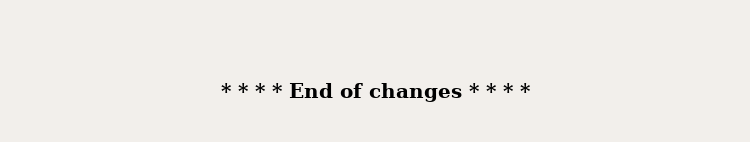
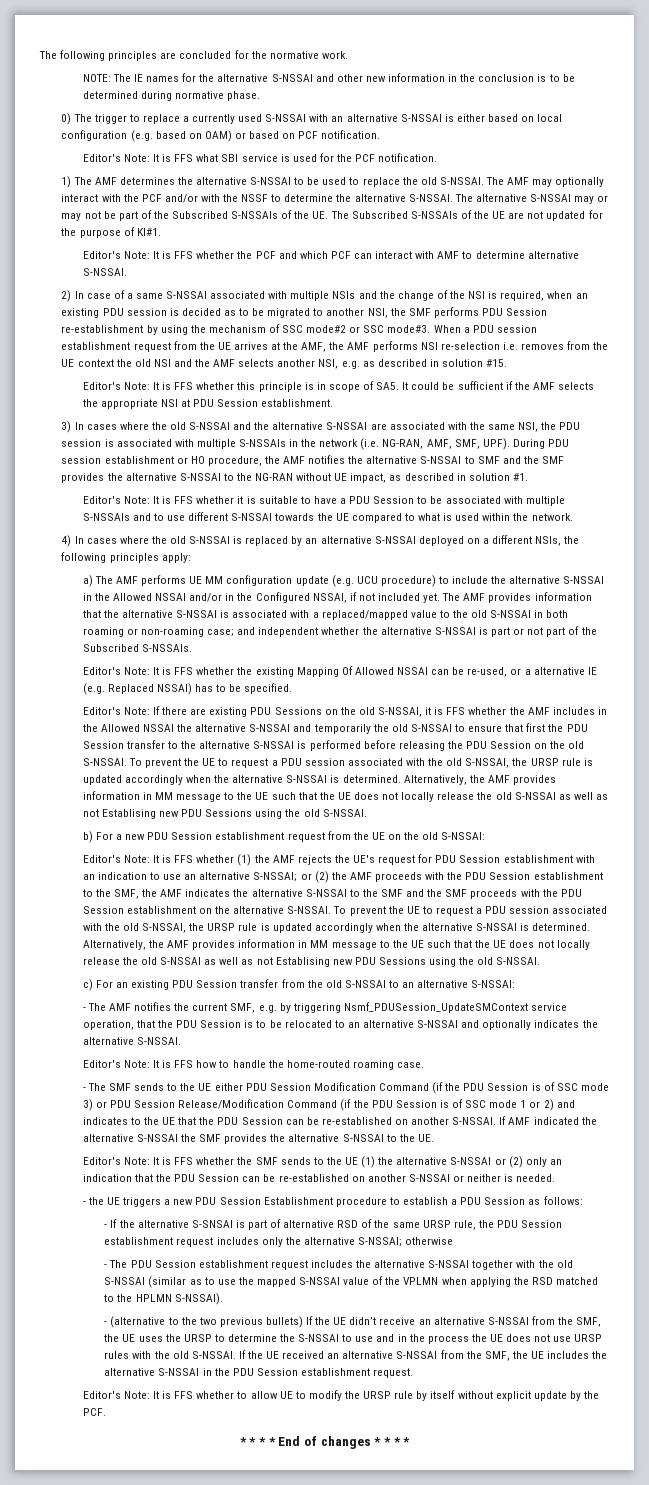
+ The following principles are concluded for the normative work.
+ NOTE: The IE names for the alternative S-NSSAI and other new information in the conclusion is to be determined during normative phase.
+ 0) The trigger to replace a currently used S-NSSAI with an alternative S-NSSAI is either based on local configuration (e.g. based on OAM) or based on PCF notification.
+ Editor's Note: It is FFS what SBI service is used for the PCF notification.
+ 1) The AMF determines the alternative S-NSSAI to be used to replace the old S-NSSAI. The AMF may optionally interact with the PCF and/or with the NSSF to determine the alternative S-NSSAI. The alternative S-NSSAI may or may not be part of the Subscribed S-NSSAIs of the UE. The Subscribed S-NSSAIs of the UE are not updated for the purpose of KI#1.
+ Editor's Note: It is FFS whether the PCF and which PCF can interact with AMF to determine alternative S-NSSAI.
+ 2) In case of a same S-NSSAI associated with multiple NSIs and the change of the NSI is required, when an existing PDU session is decided as to be migrated to another NSI, the SMF performs PDU Session re-establishment by using the mechanism of SSC mode#2 or SSC mode#3. When a PDU session establishment request from the UE arrives at the AMF, the AMF performs NSI re-selection i.e. removes from the UE context the old NSI and the AMF selects another NSI, e.g. as described in solution #15.
+ Editor's Note: It is FFS whether this principle is in scope of SA5. It could be sufficient if the AMF selects the appropriate NSI at PDU Session establishment.
+ 3) In cases where the old S-NSSAI and the alternative S-NSSAI are associated with the same NSI, the PDU session is associated with multiple S-NSSAIs in the network (i.e. NG-RAN, AMF, SMF, UPF). During PDU session establishment or HO procedure, the AMF notifies the alternative S-NSSAI to SMF and the SMF provides the alternative S-NSSAI to the NG-RAN without UE impact, as described in solution #1.
+ Editor's Note: It is FFS whether it is suitable to have a PDU Session to be associated with multiple S-NSSAIs and to use different S-NSSAI towards the UE compared to what is used within the network.
+ 4) In cases where the old S-NSSAI is replaced by an alternative S-NSSAI deployed on a different NSIs, the following principles apply:
+ a) The AMF performs UE MM configuration update (e.g. UCU procedure) to include the alternative S-NSSAI in the Allowed NSSAI and/or in the Configured NSSAI, if not included yet. The AMF provides information that the alternative S-NSSAI is associated with a replaced/mapped value to the old S-NSSAI in both roaming or non-roaming case; and independent whether the alternative S-NSSAI is part or not part of the Subscribed S-NSSAIs.
+ Editor's Note: It is FFS whether the existing Mapping Of Allowed NSSAI can be re-used, or a alternative IE (e.g. Replaced NSSAI) has to be specified.
+ Editor's Note: If there are existing PDU Sessions on the old S-NSSAI, it is FFS whether the AMF includes in the Allowed NSSAI the alternative S-NSSAI and temporarily the old S-NSSAI to ensure that first the PDU Session transfer to the alternative S-NSSAI is performed before releasing the PDU Session on the old S-NSSAI. To prevent the UE to request a PDU session associated with the old S-NSSAI, the URSP rule is updated accordingly when the alternative S-NSSAI is determined. Alternatively, the AMF provides information in MM message to the UE such that the UE does not locally release the old S-NSSAI as well as not Establising new PDU Sessions using the old S-NSSAI.
+ b) For a new PDU Session establishment request from the UE on the old S-NSSAI:
+ Editor's Note: It is FFS whether (1) the AMF rejects the UE's request for PDU Session establishment with an indication to use an alternative S-NSSAI; or (2) the AMF proceeds with the PDU Session establishment to the SMF, the AMF indicates the alternative S-NSSAI to the SMF and the SMF proceeds with the PDU Session establishment on the alternative S-NSSAI. To prevent the UE to request a PDU session associated with the old S-NSSAI, the URSP rule is updated accordingly when the alternative S-NSSAI is determined. Alternatively, the AMF provides information in MM message to the UE such that the UE does not locally release the old S-NSSAI as well as not Establising new PDU Sessions using the old S-NSSAI.
+ c) For an existing PDU Session transfer from the old S-NSSAI to an alternative S-NSSAI:
+ - The AMF notifies the current SMF, e.g. by triggering Nsmf_PDUSession_UpdateSMContext service operation, that the PDU Session is to be relocated to an alternative S-NSSAI and optionally indicates the alternative S-NSSAI.
+ Editor's Note: It is FFS how to handle the home-routed roaming case.
+ - The SMF sends to the UE either PDU Session Modification Command (if the PDU Session is of SSC mode 3) or PDU Session Release/Modification Command (if the PDU Session is of SSC mode 1 or 2) and indicates to the UE that the PDU Session can be re-established on another S-NSSAI. If AMF indicated the alternative S-NSSAI the SMF provides the alternative S-NSSAI to the UE.
+ Editor's Note: It is FFS whether the SMF sends to the UE (1) the alternative S-NSSAI or (2) only an indication that the PDU Session can be re-established on another S-NSSAI or neither is needed.
+ - the UE triggers a new PDU Session Establishment procedure to establish a PDU Session as follows:
+ - If the alternative S-SNSAI is part of alternative RSD of the same URSP rule, the PDU Session establishment request includes only the alternative S-NSSAI; otherwise
+ - The PDU Session establishment request includes the alternative S-NSSAI together with the old S-NSSAI (similar as to use the mapped S-NSSAI value of the VPLMN when applying the RSD matched to the HPLMN S-NSSAI).
+ - (alternative to the two previous bullets) If the UE didn’t receive an alternative S-NSSAI from the SMF, the UE uses the URSP to determine the S-NSSAI to use and in the process the UE does not use URSP rules with the old S-NSSAI. If the UE received an alternative S-NSSAI from the SMF, the UE includes the alternative S-NSSAI in the PDU Session establishment request.
+ Editor's Note: It is FFS whether to allow UE to modify the URSP rule by itself without explicit update by the PCF.

